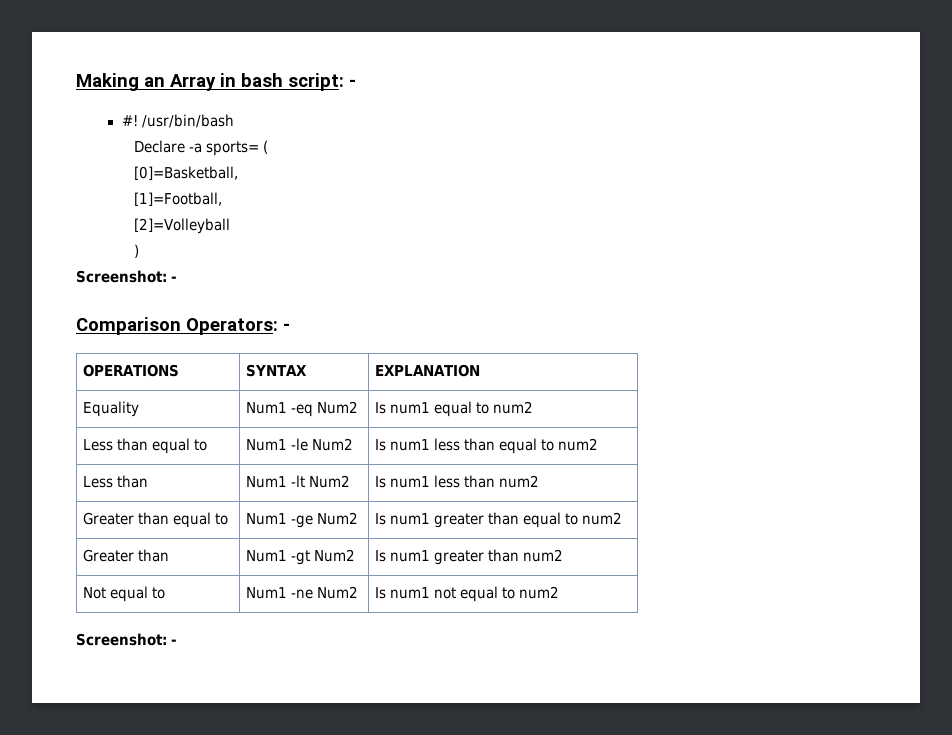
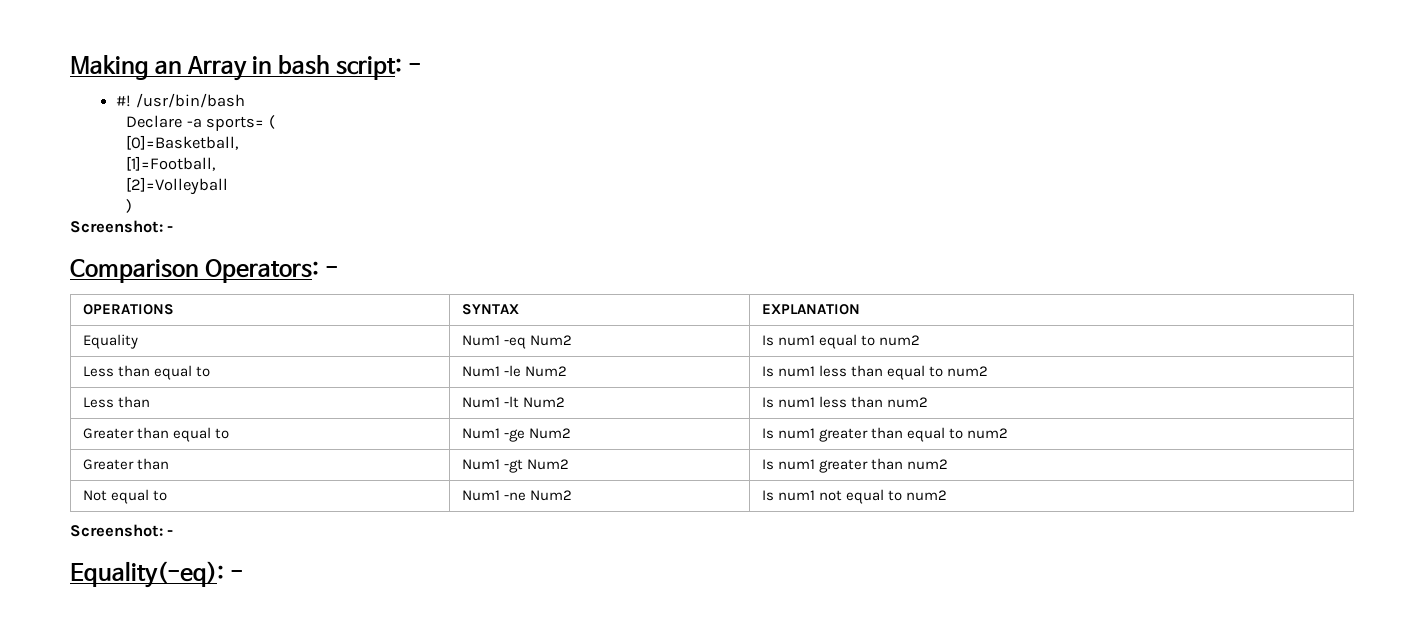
+ Equality(-eq): -

